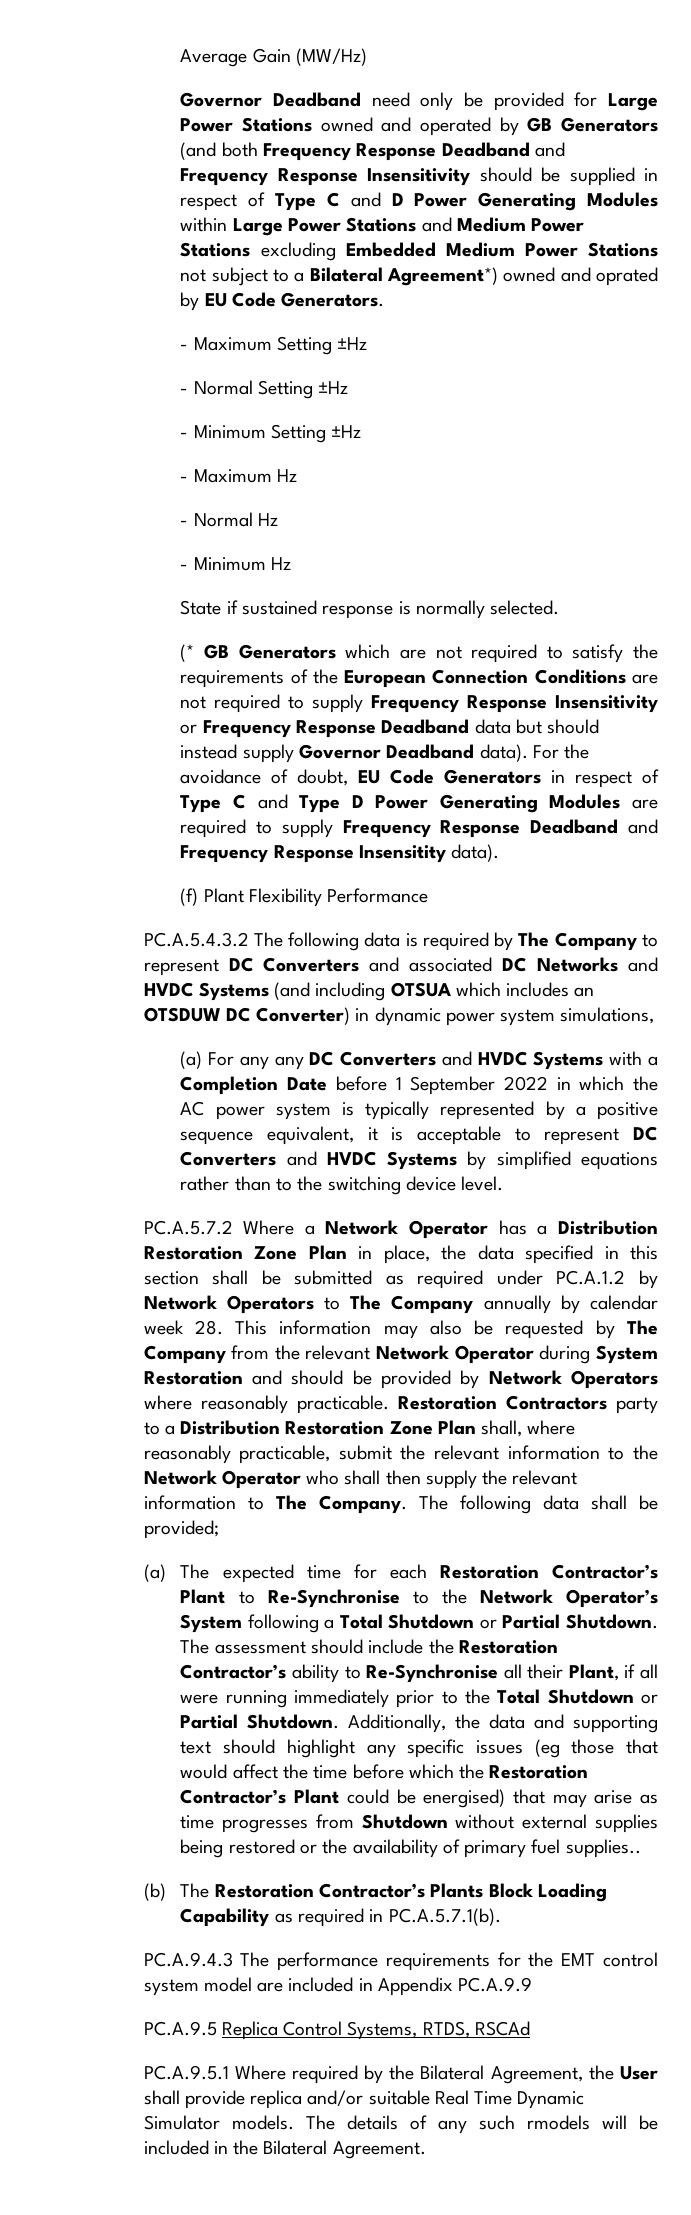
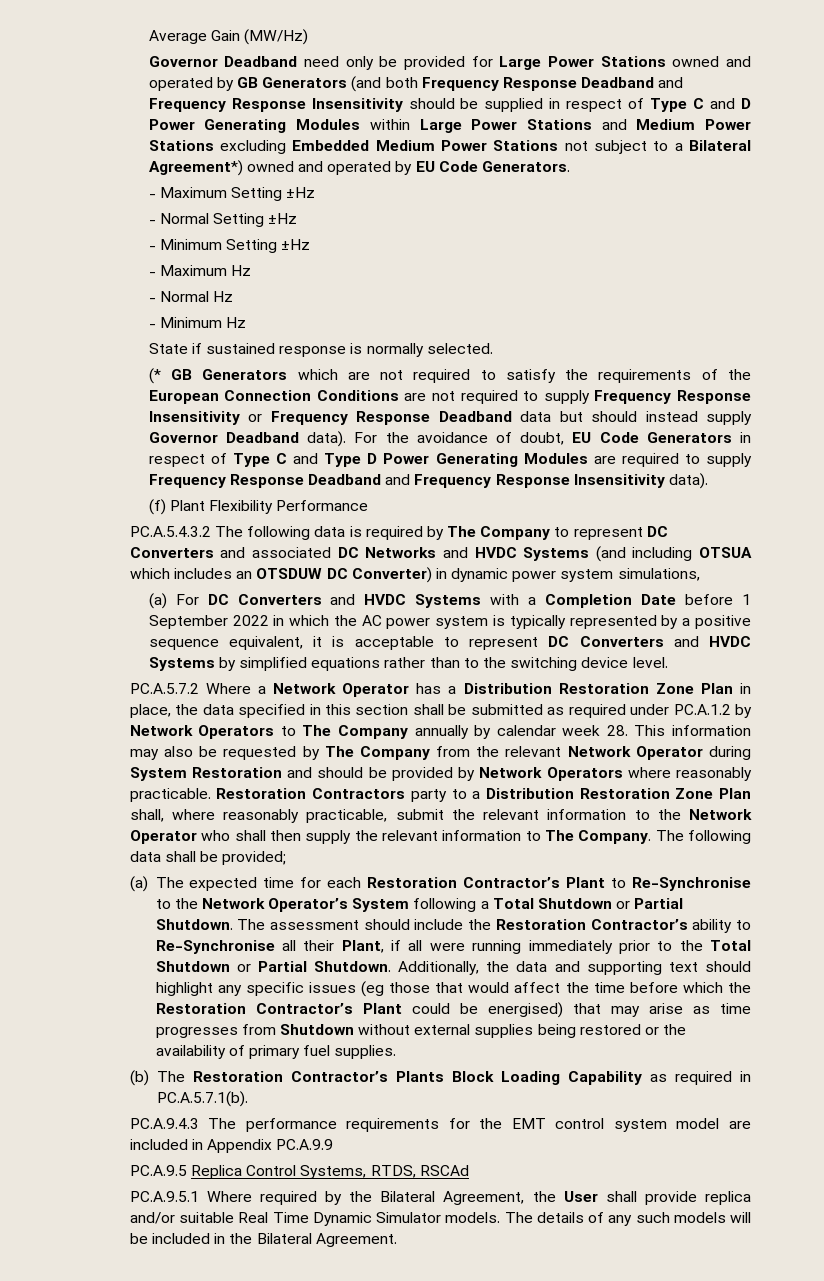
- Governor Deadband need only be provided for Large Power Stations owned and operated by GB Generators (and both Frequency Response Deadband and Frequency Response Insensitivity should be supplied in respect of Type C and D Power Generating Modules within Large Power Stations and Medium Power Stations excluding Embedded Medium Power Stations not subject to a Bilateral Agreement*) owned and oprated by EU Code Generators.
+ Governor Deadband need only be provided for Large Power Stations owned and operated by GB Generators (and both Frequency Response Deadband and Frequency Response Insensitivity should be supplied in respect of Type C and D Power Generating Modules within Large Power Stations and Medium Power Stations excluding Embedded Medium Power Stations not subject to a Bilateral Agreement*) owned and operated by EU Code Generators.
- For the avoidance of doubt, EU Code Generators in respect of Type C and Type D Power Generating Modules are required to supply Frequency Response Deadband and Frequency Response Insensitity data).
+ For the avoidance of doubt, EU Code Generators in respect of Type C and Type D Power Generating Modules are required to supply Frequency Response Deadband and Frequency Response Insensitivity data).
- (a) For any any DC Converters and HVDC Systems with a Completion Date before 1 September 2022 in which the AC power system is typically represented by a positive sequence equivalent, it is acceptable to represent DC Converters and HVDC Systems by simplified equations rather than to the switching device level.
+ (a) For DC Converters and HVDC Systems with a Completion Date before 1 September 2022 in which the AC power system is typically represented by a positive sequence equivalent, it is acceptable to represent DC Converters and HVDC Systems by simplified equations rather than to the switching device level.
- Additionally, the data and supporting text should highlight any specific issues (eg those that would affect the time before which the Restoration Contractor’s Plant could be energised) that may arise as time progresses from Shutdown without external supplies being restored or the availability of primary fuel supplies..
+ Additionally, the data and supporting text should highlight any specific issues (eg those that would affect the time before which the Restoration Contractor’s Plant could be energised) that may arise as time progresses from Shutdown without external supplies being restored or the availability of primary fuel supplies.
- The details of any such rmodels will be included in the Bilateral Agreement.
+ The details of any such models will be included in the Bilateral Agreement.

